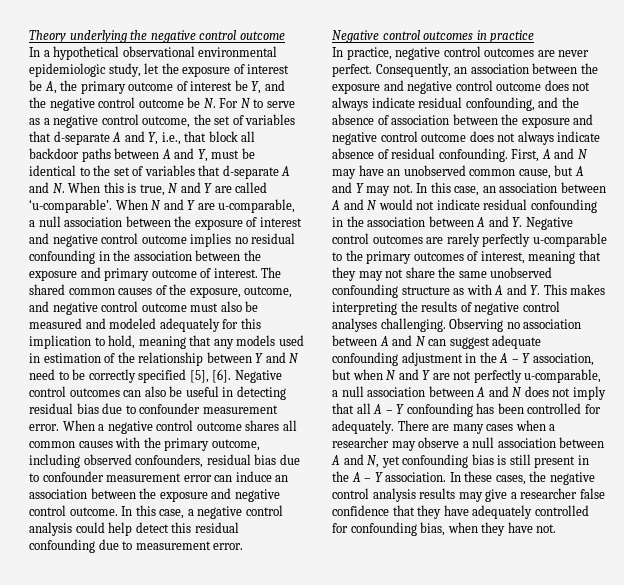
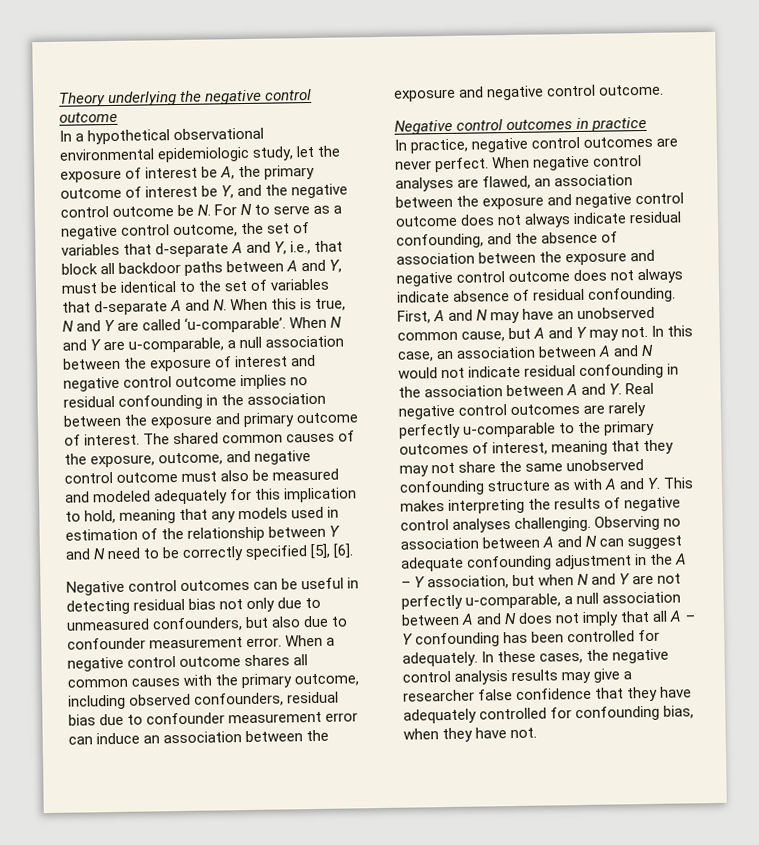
- The shared common causes of the exposure, outcome, and negative control outcome must also be measured and modeled adequately for this implication to hold, meaning that any models used in estimation of the relationship between Y and N need to be correctly specified [5], [6]. Negative control outcomes can also be useful in detecting residual bias due to confounder measurement error.
+ The shared common causes of the exposure, outcome, and negative control outcome must also be measured and modeled adequately for this implication to hold, meaning that any models used in estimation of the relationship between Y and N need to be correctly specified [5], [6].
+ Negative control outcomes can be useful in detecting residual bias not only due to unmeasured confounders, but also due to confounder measurement error.
- In this case, a negative control analysis could help detect this residual confounding due to measurement error.
- Consequently, an association between the exposure and negative control outcome does not always indicate residual confounding, and the absence of association between the exposure and negative control outcome does not always indicate absence of residual confounding.
+ When negative control analyses are flawed, an association between the exposure and negative control outcome does not always indicate residual confounding, and the absence of association between the exposure and negative control outcome does not always indicate absence of residual confounding.
- In this case, an association between A and N would not indicate residual confounding in the association between A and Y. Negative control outcomes are rarely perfectly u-comparable to the primary outcomes of interest, meaning that they may not share the same unobserved confounding structure as with A and Y. This makes interpreting the results of negative control analyses challenging.
+ In this case, an association between A and N would not indicate residual confounding in the association between A and Y. Real negative control outcomes are rarely perfectly u-comparable to the primary outcomes of interest, meaning that they may not share the same unobserved confounding structure as with A and Y. This makes interpreting the results of negative control analyses challenging.
- There are many cases when a researcher may observe a null association between A and N, yet confounding bias is still present in the A – Y association.

